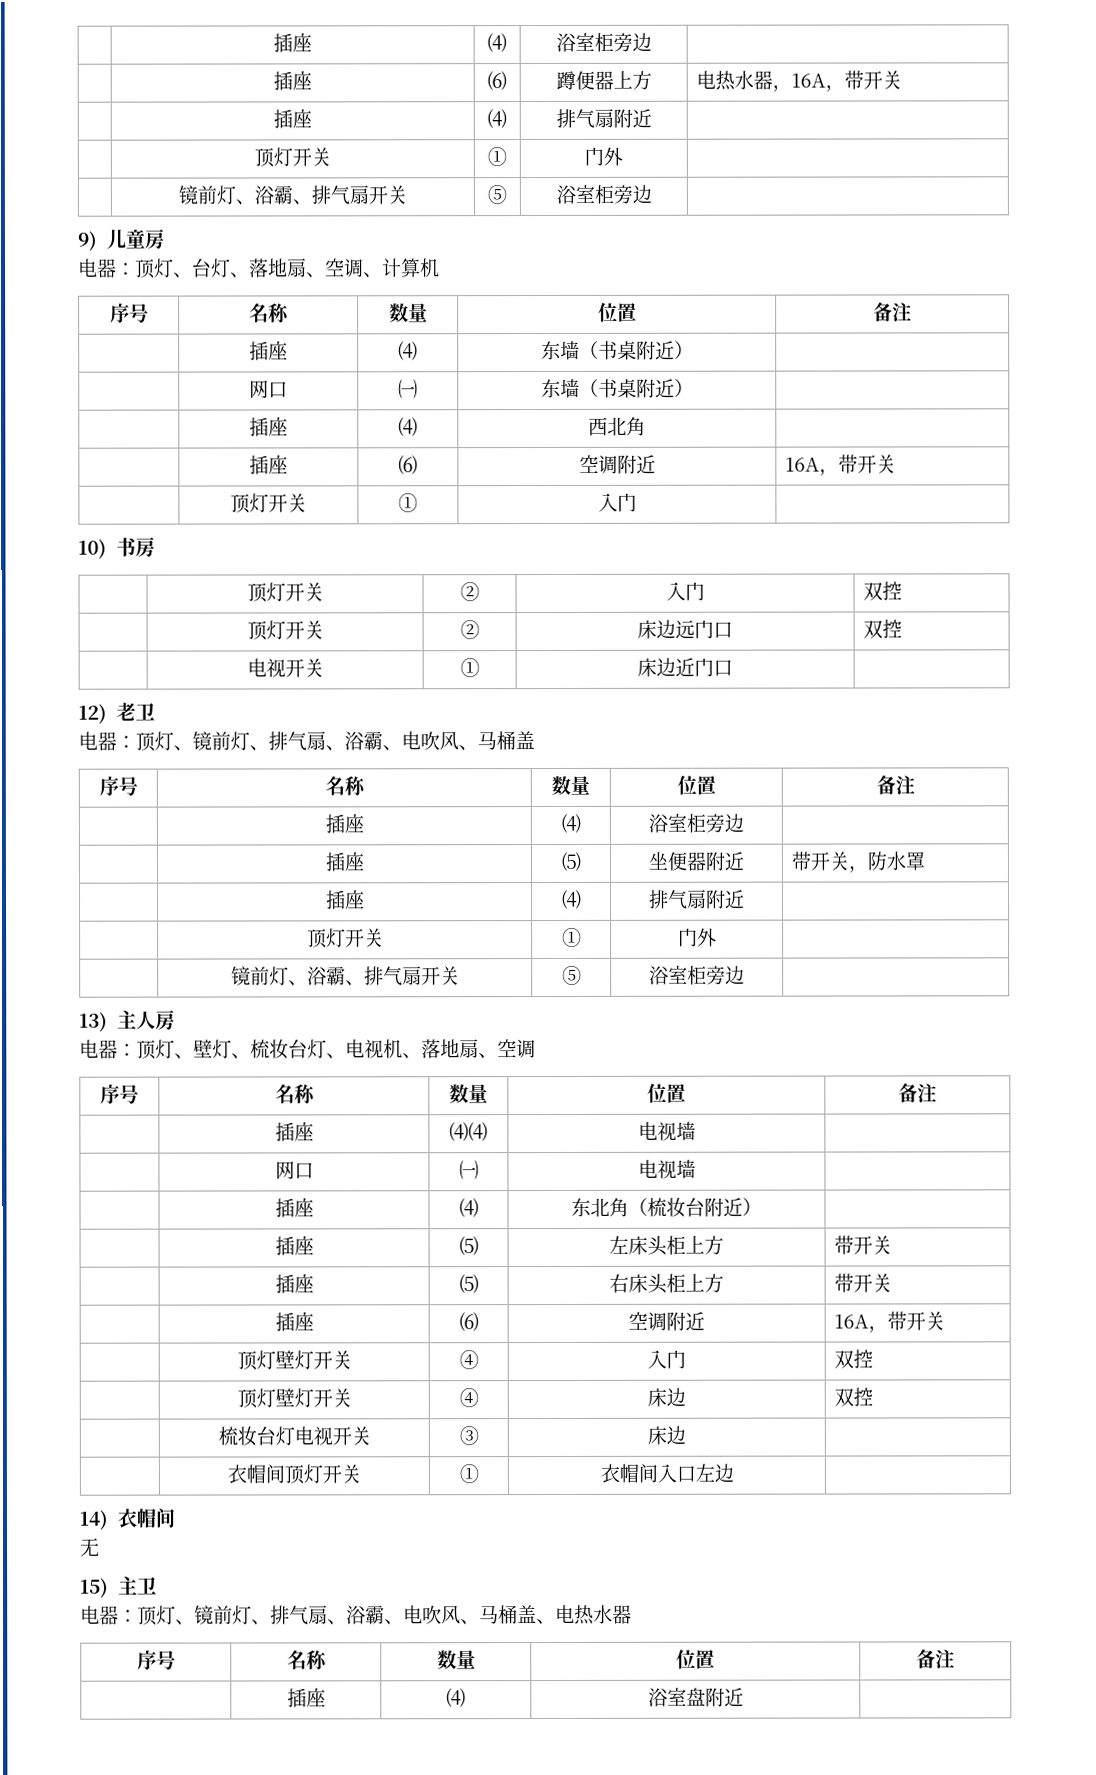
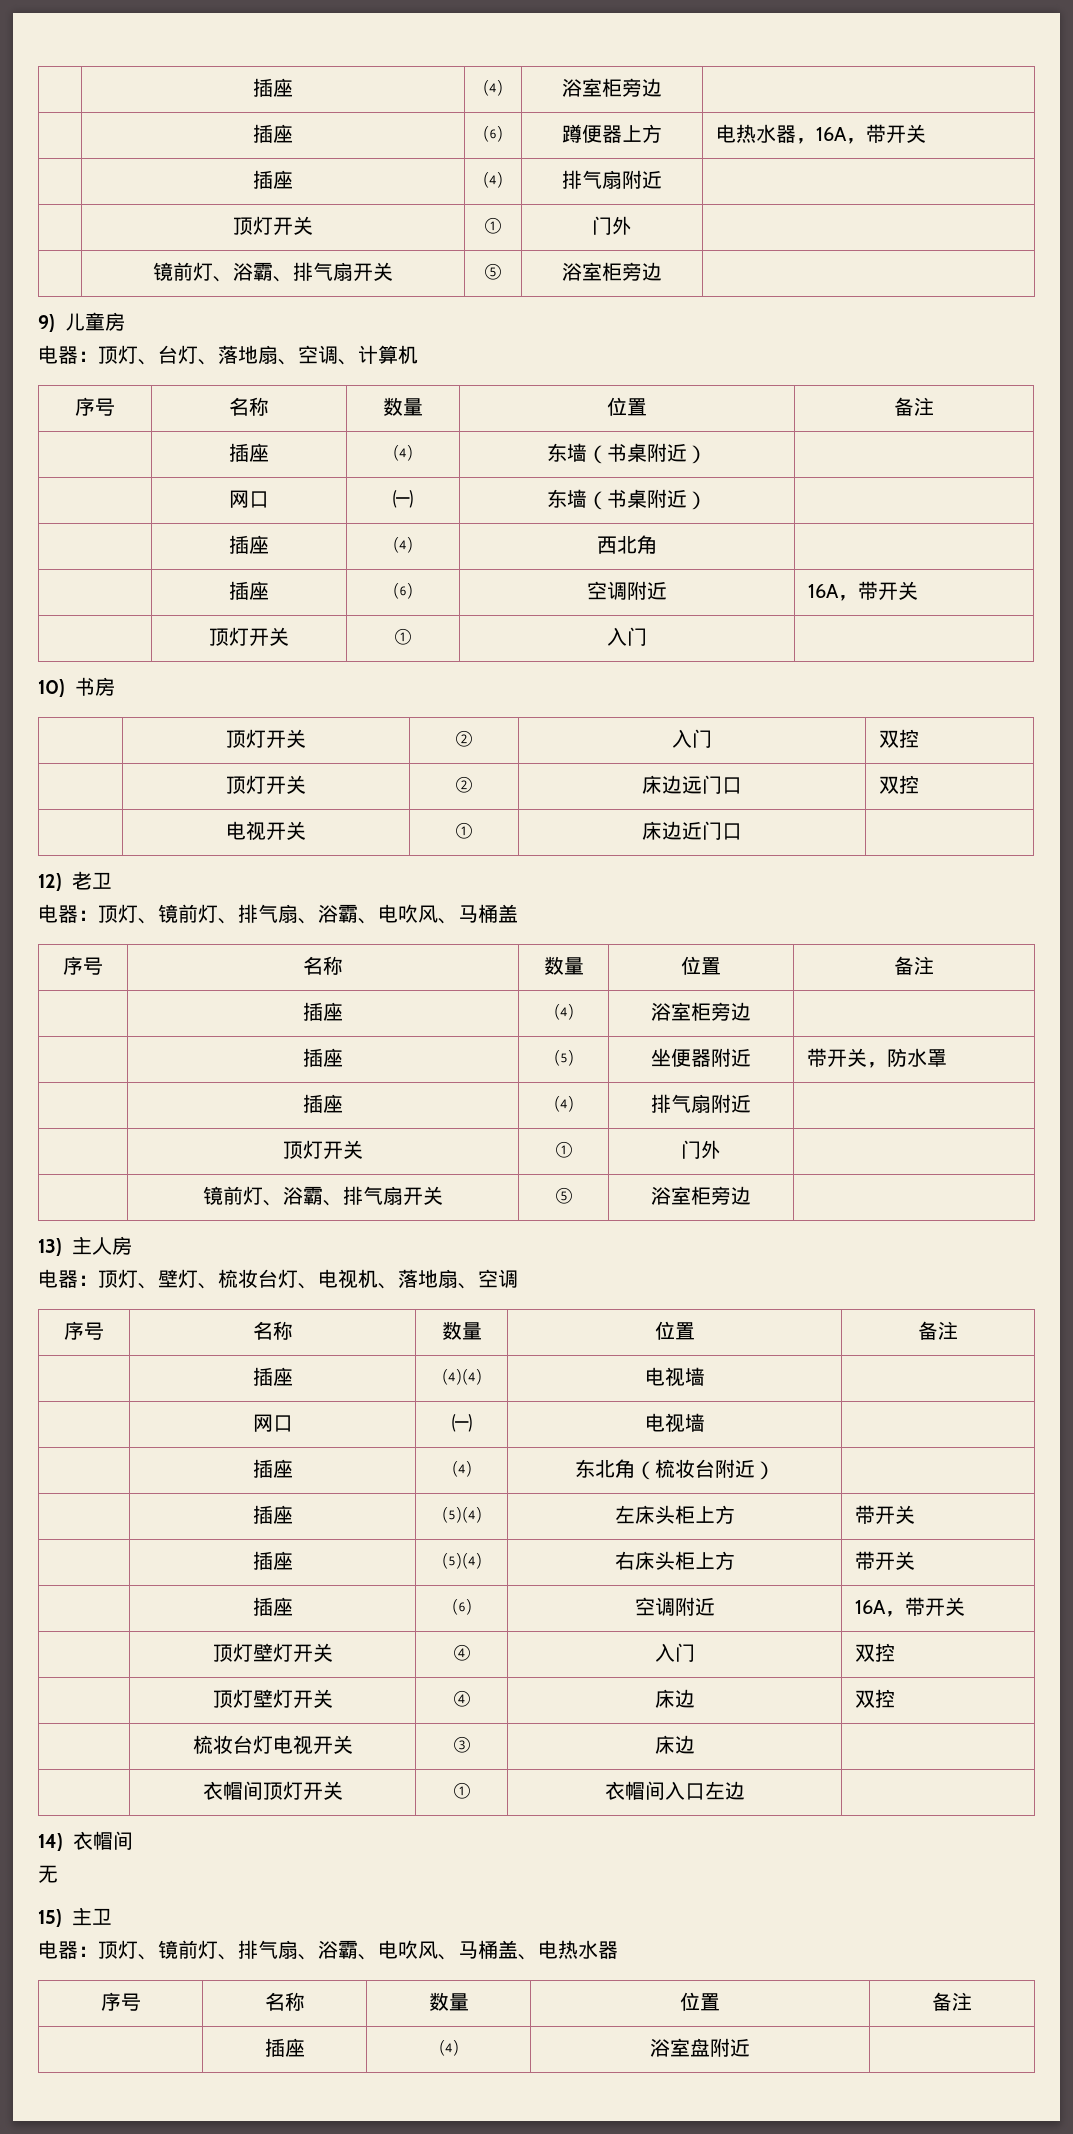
- | 插座 | ⑸ | 左床头柜上方 | 带开关
+ | 插座 | ⑸⑷ | 左床头柜上方 | 带开关
- | 插座 | ⑸ | 右床头柜上方 | 带开关
+ | 插座 | ⑸⑷ | 右床头柜上方 | 带开关

